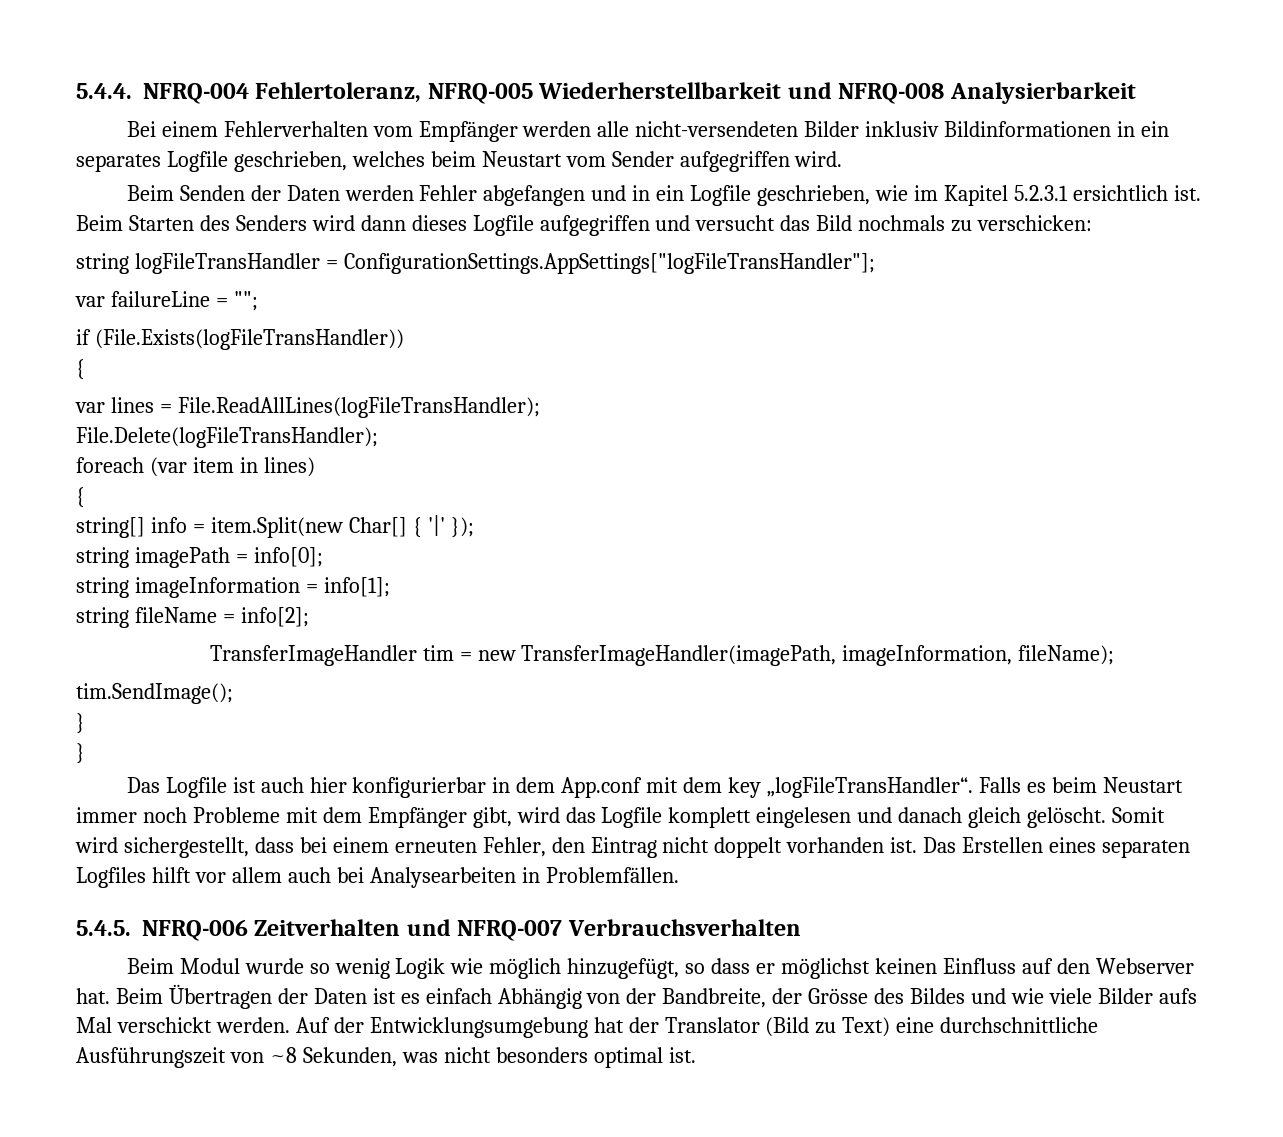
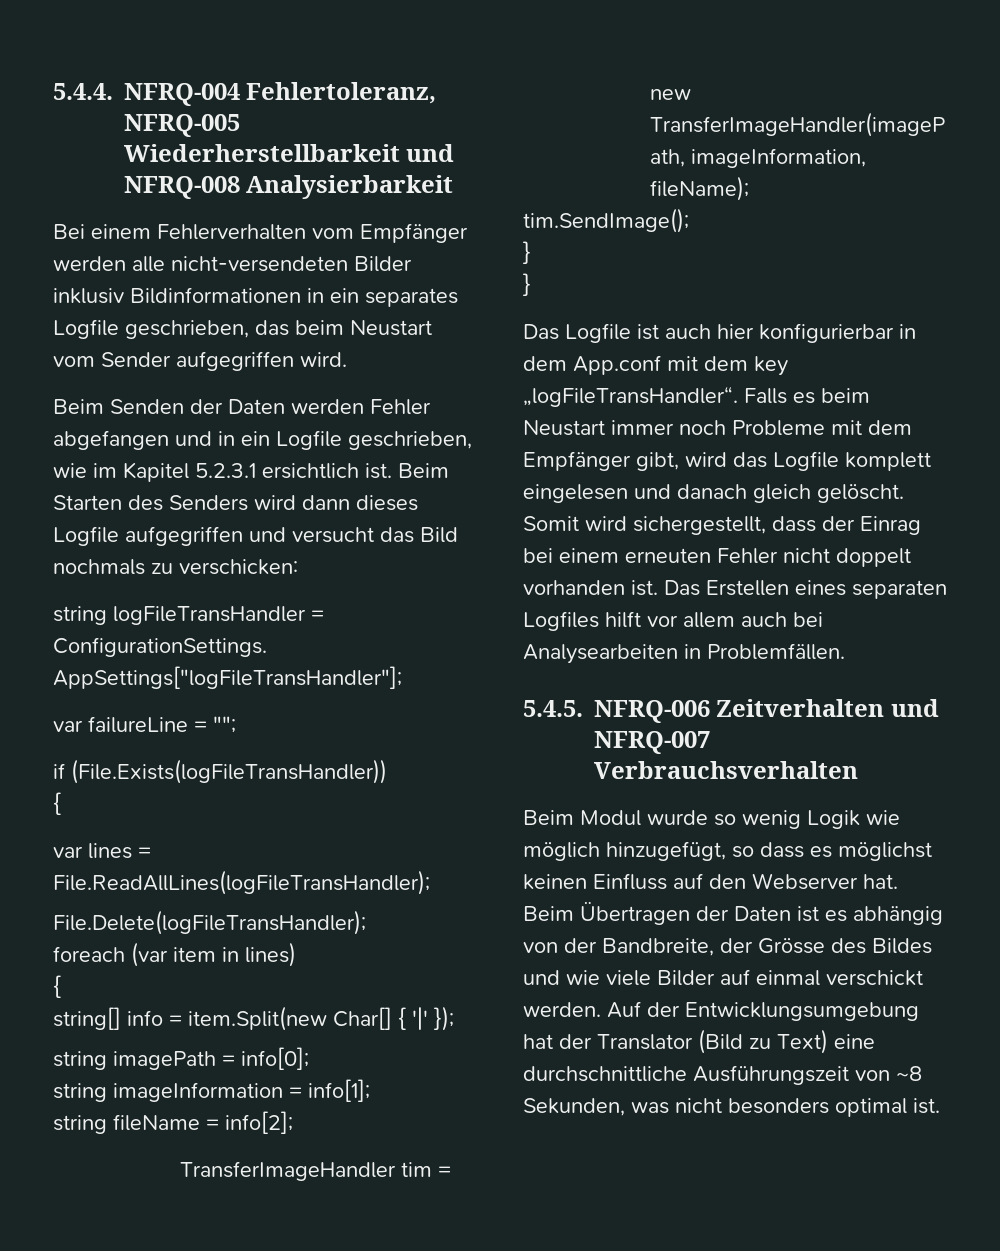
- Bei einem Fehlerverhalten vom Empfänger werden alle nicht-versendeten Bilder inklusiv Bildinformationen in ein separates Logfile geschrieben, welches beim Neustart vom Sender aufgegriffen wird.
+ Bei einem Fehlerverhalten vom Empfänger werden alle nicht-versendeten Bilder inklusiv Bildinformationen in ein separates Logfile geschrieben, das beim Neustart vom Sender aufgegriffen wird.
- Somit wird sichergestellt, dass bei einem erneuten Fehler, den Eintrag nicht doppelt vorhanden ist.
+ Somit wird sichergestellt, dass der Einrag bei einem erneuten Fehler nicht doppelt vorhanden ist.
- Beim Modul wurde so wenig Logik wie möglich hinzugefügt, so dass er möglichst keinen Einfluss auf den Webserver hat.
+ Beim Modul wurde so wenig Logik wie möglich hinzugefügt, so dass es möglichst keinen Einfluss auf den Webserver hat.
- Beim Übertragen der Daten ist es einfach Abhängig von der Bandbreite, der Grösse des Bildes und wie viele Bilder aufs Mal verschickt werden.
+ Beim Übertragen der Daten ist es abhängig von der Bandbreite, der Grösse des Bildes und wie viele Bilder auf einmal verschickt werden.

